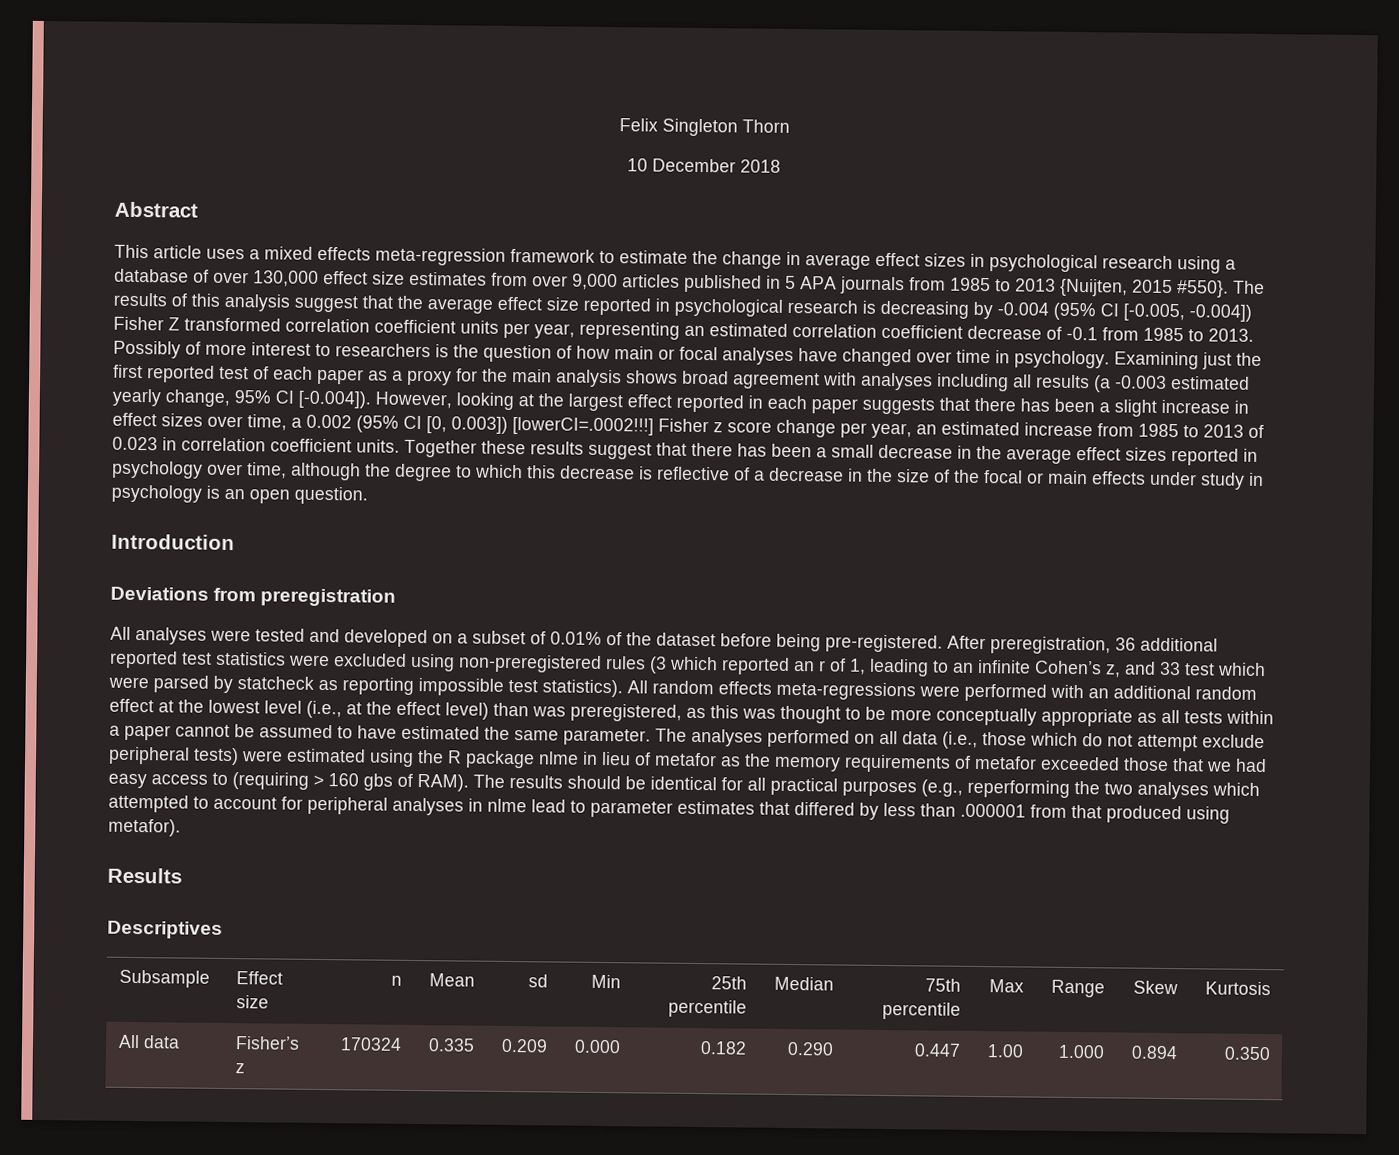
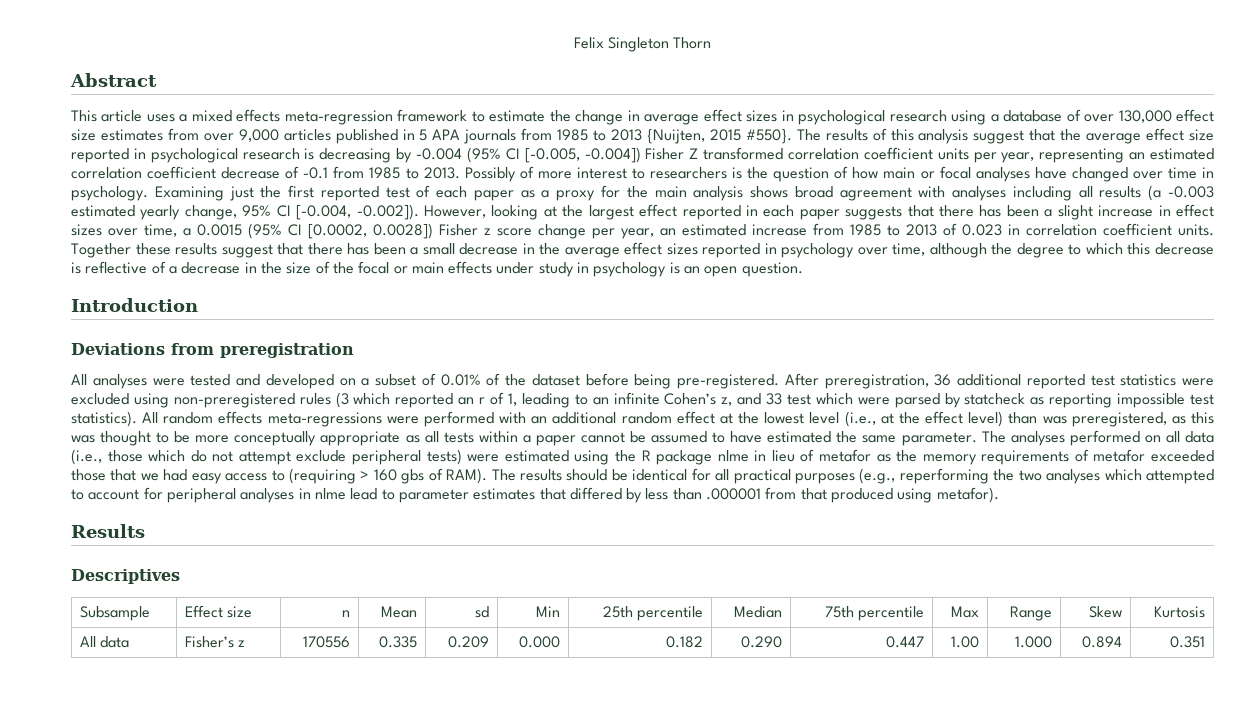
- 10 December 2018
- Examining just the first reported test of each paper as a proxy for the main analysis shows broad agreement with analyses including all results (a -0.003 estimated yearly change, 95% CI [-0.004]). However, looking at the largest effect reported in each paper suggests that there has been a slight increase in effect sizes over time, a 0.002 (95% CI [0, 0.003]) [lowerCI=.0002!!!] Fisher z score change per year, an estimated increase from 1985 to 2013 of 0.023 in correlation coefficient units.
+ Examining just the first reported test of each paper as a proxy for the main analysis shows broad agreement with analyses including all results (a -0.003 estimated yearly change, 95% CI [-0.004, -0.002]). However, looking at the largest effect reported in each paper suggests that there has been a slight increase in effect sizes over time, a 0.0015 (95% CI [0.0002, 0.0028]) Fisher z score change per year, an estimated increase from 1985 to 2013 of 0.023 in correlation coefficient units.
- All data | Fisher’s z | 170324 | 0.335 | 0.209 | 0.000 | 0.182 | 0.290 | 0.447 | 1.00 | 1.000 | 0.894 | 0.350
+ All data | Fisher’s z | 170556 | 0.335 | 0.209 | 0.000 | 0.182 | 0.290 | 0.447 | 1.00 | 1.000 | 0.894 | 0.351

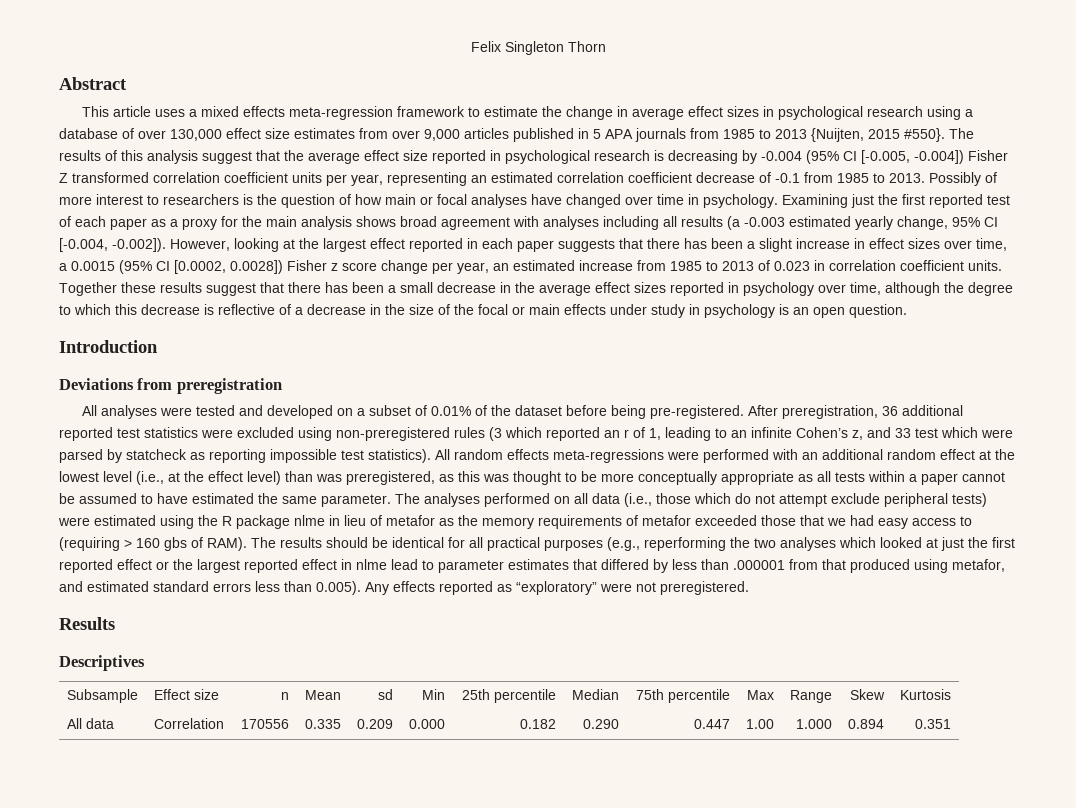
- The results should be identical for all practical purposes (e.g., reperforming the two analyses which attempted to account for peripheral analyses in nlme lead to parameter estimates that differed by less than .000001 from that produced using metafor).
+ The results should be identical for all practical purposes (e.g., reperforming the two analyses which looked at just the first reported effect or the largest reported effect in nlme lead to parameter estimates that differed by less than .000001 from that produced using metafor, and estimated standard errors less than 0.005). Any effects reported as “exploratory” were not preregistered.
- All data | Fisher’s z | 170556 | 0.335 | 0.209 | 0.000 | 0.182 | 0.290 | 0.447 | 1.00 | 1.000 | 0.894 | 0.351
+ All data | Correlation | 170556 | 0.335 | 0.209 | 0.000 | 0.182 | 0.290 | 0.447 | 1.00 | 1.000 | 0.894 | 0.351

